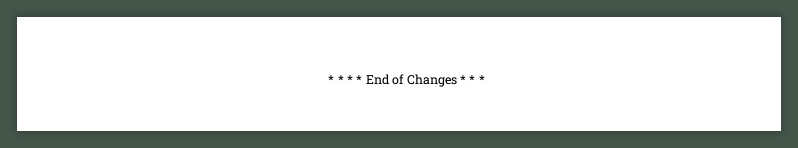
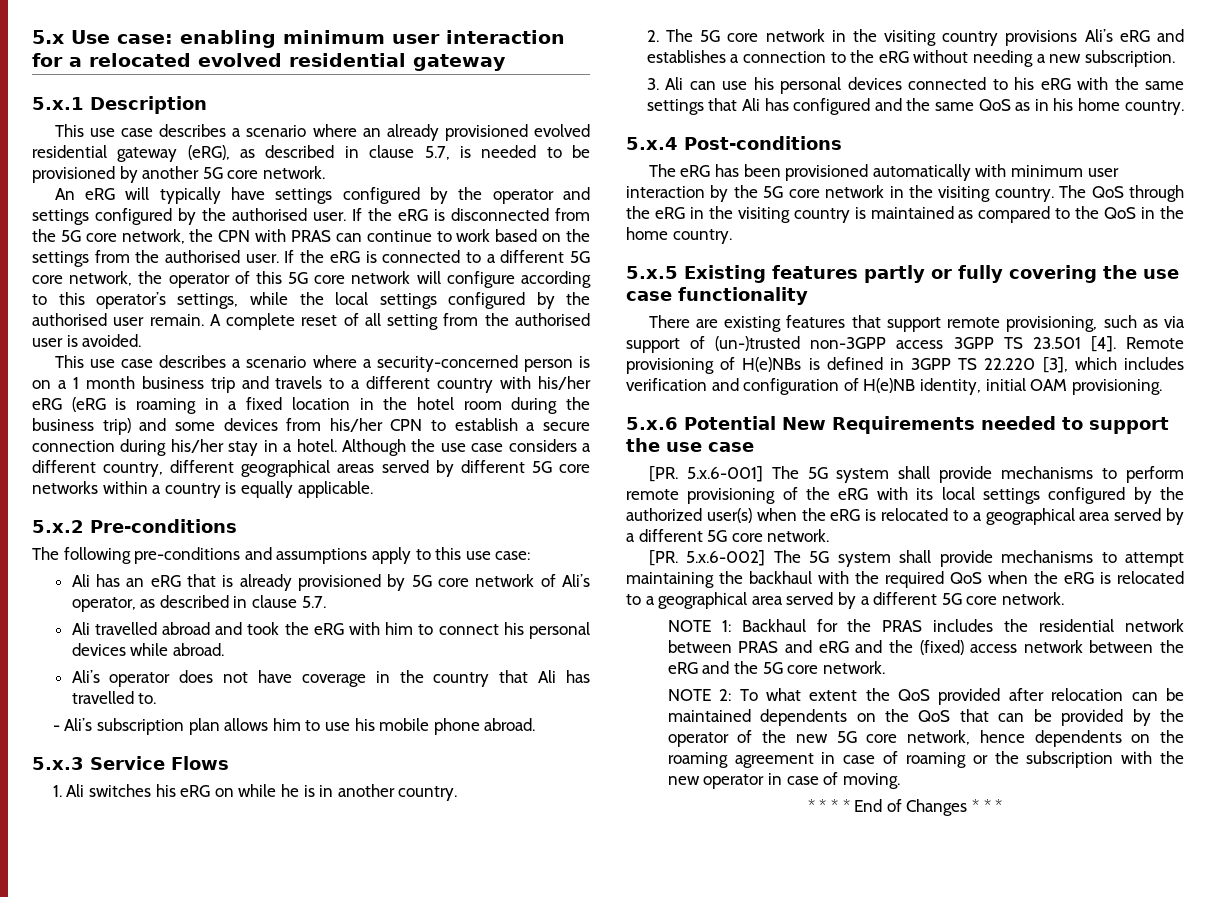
+ 5.x Use case: enabling minimum user interaction for a relocated evolved residential gateway
+ 5.x.1 Description
+ This use case describes a scenario where an already provisioned evolved residential gateway (eRG), as described in clause 5.7, is needed to be provisioned by another 5G core network.
+ An eRG will typically have settings configured by the operator and settings configured by the authorised user. If the eRG is disconnected from the 5G core network, the CPN with PRAS can continue to work based on the settings from the authorised user. If the eRG is connected to a different 5G core network, the operator of this 5G core network will configure according to this operator’s settings, while the local settings configured by the authorised user remain. A complete reset of all setting from the authorised user is avoided.
+ This use case describes a scenario where a security-concerned person is on a 1 month business trip and travels to a different country with his/her eRG (eRG is roaming in a fixed location in the hotel room during the business trip) and some devices from his/her CPN to establish a secure connection during his/her stay in a hotel. Although the use case considers a different country, different geographical areas served by different 5G core networks within a country is equally applicable.
+ 5.x.2 Pre-conditions
+ The following pre-conditions and assumptions apply to this use case:
+ Ali has an eRG that is already provisioned by 5G core network of Ali’s operator, as described in clause 5.7.
+ Ali travelled abroad and took the eRG with him to connect his personal devices while abroad.
+ Ali’s operator does not have coverage in the country that Ali has travelled to.
+ - Ali’s subscription plan allows him to use his mobile phone abroad.
+ 5.x.3 Service Flows
+ 1. Ali switches his eRG on while he is in another country.
+ 2. The 5G core network in the visiting country provisions Ali’s eRG and establishes a connection to the eRG without needing a new subscription.
+ 3. Ali can use his personal devices connected to his eRG with the same settings that Ali has configured and the same QoS as in his home country.
+ 5.x.4 Post-conditions
+ The eRG has been provisioned automatically with minimum user interaction by the 5G core network in the visiting country. The QoS through the eRG in the visiting country is maintained as compared to the QoS in the home country.
+ 5.x.5 Existing features partly or fully covering the use case functionality
+ There are existing features that support remote provisioning, such as via support of (un-)trusted non-3GPP access 3GPP TS 23.501 [4]. Remote provisioning of H(e)NBs is defined in 3GPP TS 22.220 [3], which includes verification and configuration of H(e)NB identity, initial OAM provisioning.
+ 5.x.6 Potential New Requirements needed to support the use case
+ [PR. 5.x.6-001] The 5G system shall provide mechanisms to perform remote provisioning of the eRG with its local settings configured by the authorized user(s) when the eRG is relocated to a geographical area served by a different 5G core network.
+ [PR. 5.x.6-002] The 5G system shall provide mechanisms to attempt maintaining the backhaul with the required QoS when the eRG is relocated to a geographical area served by a different 5G core network.
+ NOTE 1: Backhaul for the PRAS includes the residential network between PRAS and eRG and the (fixed) access network between the eRG and the 5G core network.
+ NOTE 2: To what extent the QoS provided after relocation can be maintained dependents on the QoS that can be provided by the operator of the new 5G core network, hence dependents on the roaming agreement in case of roaming or the subscription with the new operator in case of moving.

